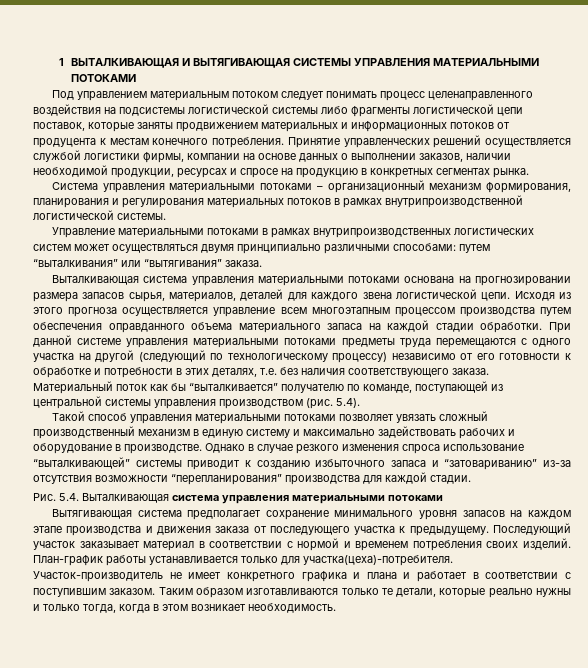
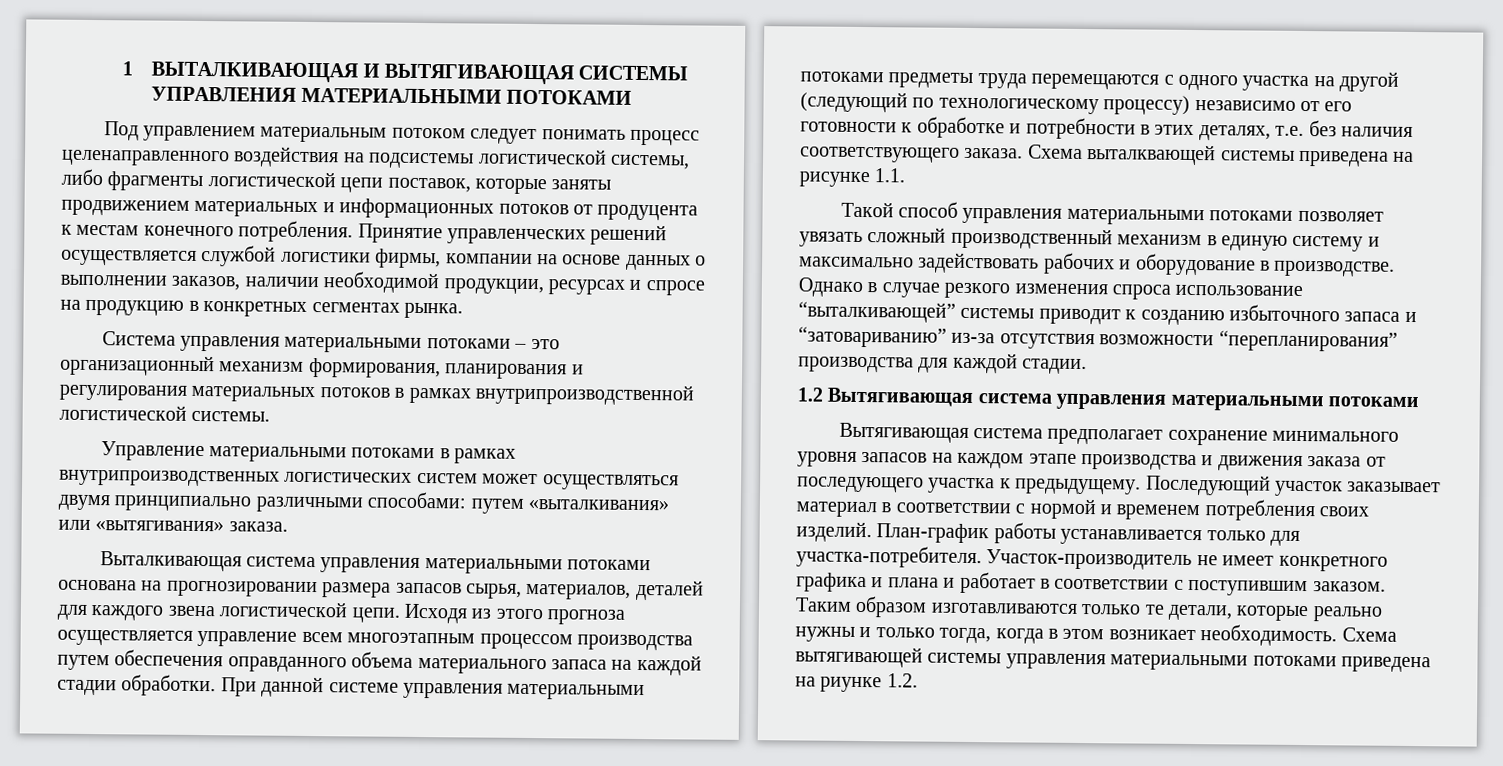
- Под управлением материальным потоком следует понимать процесс целенаправленного воздействия на подсистемы логистической системы либо фрагменты логистической цепи поставок, которые заняты продвижением материальных и информационных потоков от продуцента к местам конечного потребления.
+ Под управлением материальным потоком следует понимать процесс целенаправленного воздействия на подсистемы логистической системы, либо фрагменты логистической цепи поставок, которые заняты продвижением материальных и информационных потоков от продуцента к местам конечного потребления.
- Система управления материальными потоками – организационный механизм формирования, планирования и регулирования материальных потоков в рамках внутрипроизводственной логистической системы.
+ Система управления материальными потоками – это организационный механизм формирования, планирования и регулирования материальных потоков в рамках внутрипроизводственной логистической системы.
- Управление материальными потоками в рамках внутрипроизводственных логистических систем может осуществляться двумя принципиально различными способами: путем “выталкивания” или “вытягивания” заказа.
+ Управление материальными потоками в рамках внутрипроизводственных логистических систем может осуществляться двумя принципиально различными способами: путем «выталкивания» или «вытягивания» заказа.
- Материальный поток как бы “выталкивается” получателю по команде, поступающей из центральной системы управления производством (рис. 5.4).
+ Схема выталквающей системы приведена на рисунке 1.1.
- Рис. 5.4. Выталкивающая система управления материальными потоками
+ 1.2 Вытягивающая система управления материальными потоками
- План-график работы устанавливается только для участка(цеха)-потребителя.
+ План-график работы устанавливается только для участка-потребителя.
+ Схема вытягивающей системы управления материальными потоками приведена на риунке 1.2.

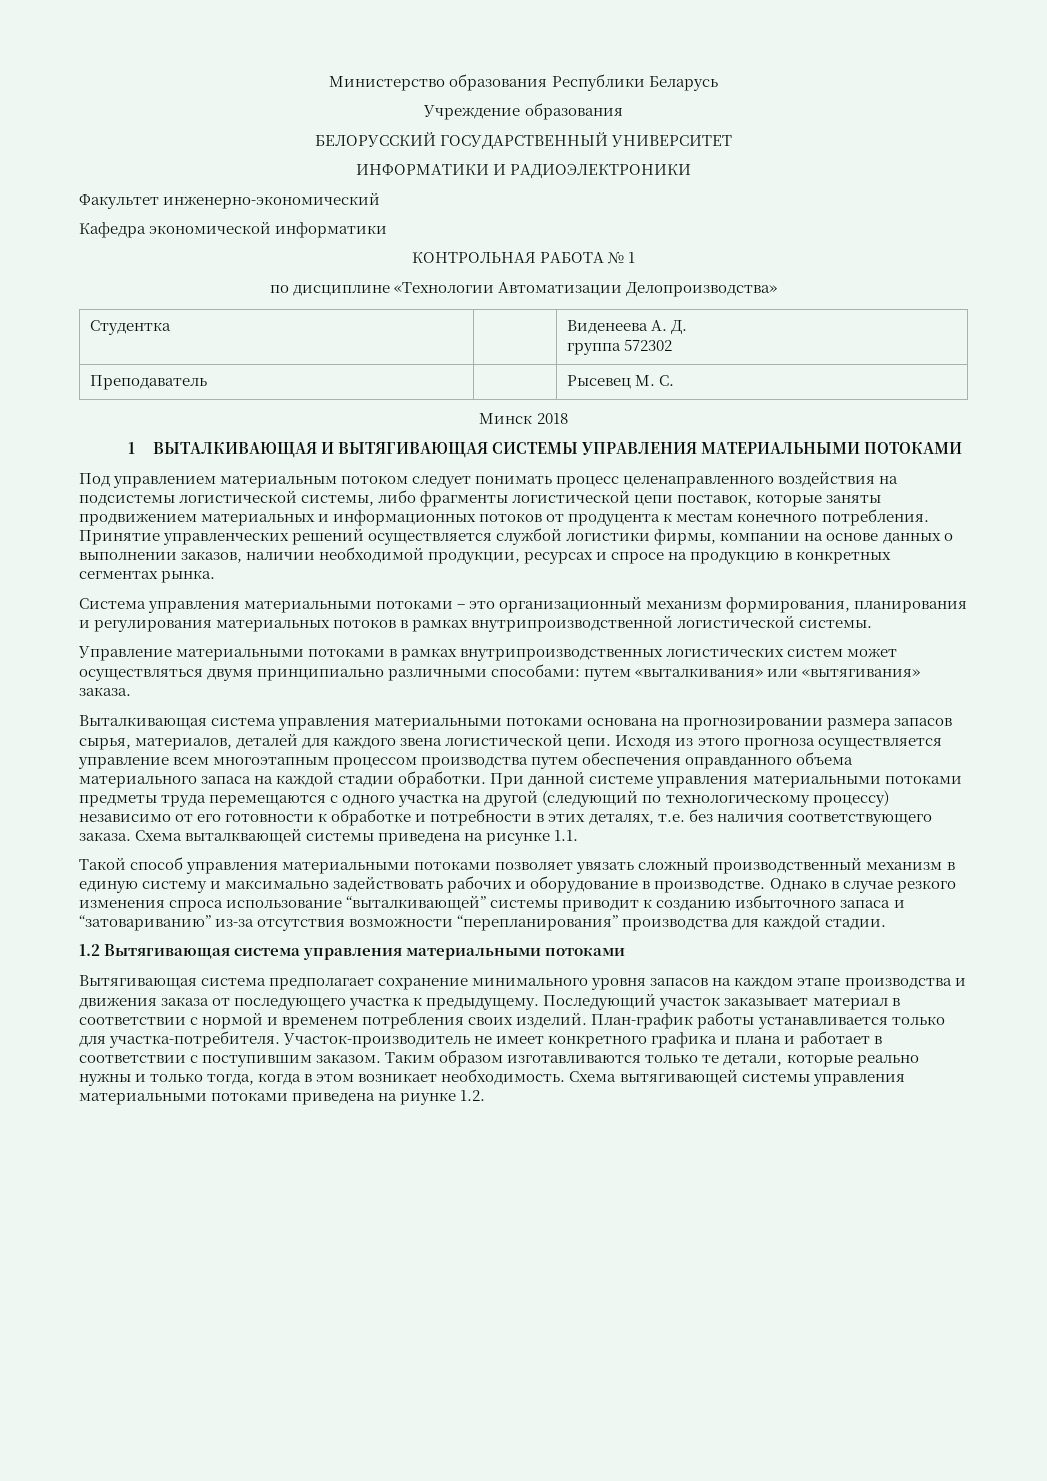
+ Министерство образования Республики Беларусь
+ Учреждение образования
+ БЕЛОРУССКИЙ ГОСУДАРСТВЕННЫЙ УНИВЕРСИТЕТ
+ ИНФОРМАТИКИ И РАДИОЭЛЕКТРОНИКИ
+ Факультет инженерно-экономический
+ Кафедра экономической информатики
+ КОНТРОЛЬНАЯ РАБОТА № 1
+ по дисциплине «Технологии Автоматизации Делопроизводства»
+ Студентка | | Виденеева А. Д.
+ группа 572302
+ Преподаватель | | Рысевец М. С.
+ Минск 2018

